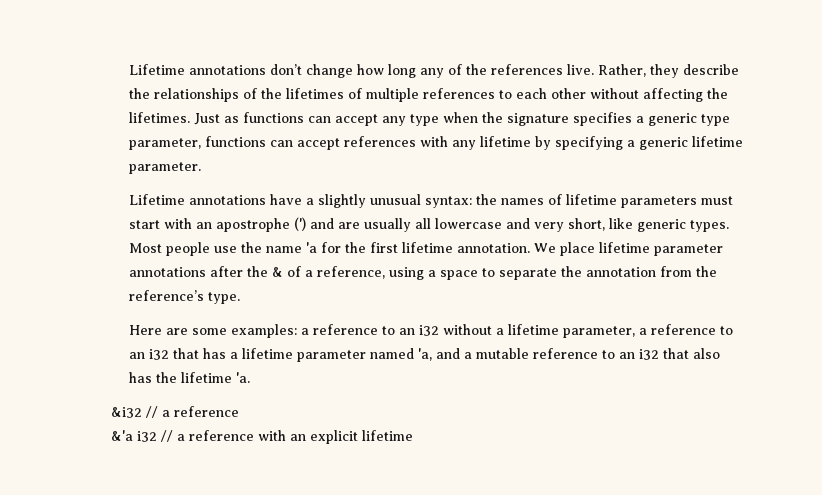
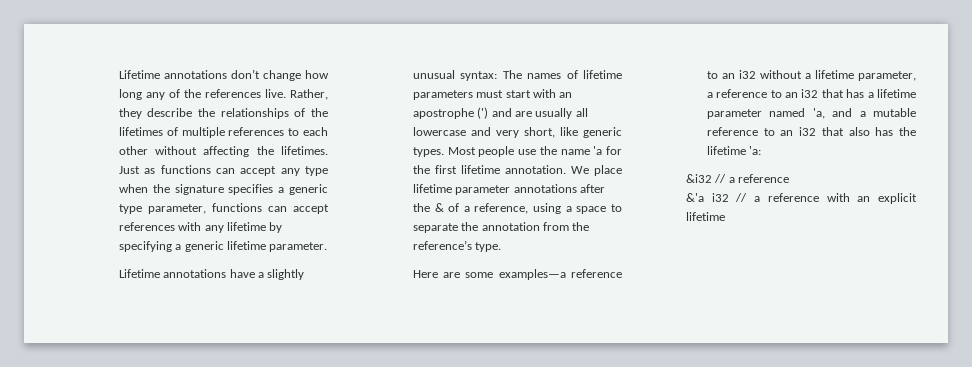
- Lifetime annotations have a slightly unusual syntax: the names of lifetime parameters must start with an apostrophe (') and are usually all lowercase and very short, like generic types.
+ Lifetime annotations have a slightly unusual syntax: The names of lifetime parameters must start with an apostrophe (') and are usually all lowercase and very short, like generic types.
- Here are some examples: a reference to an i32 without a lifetime parameter, a reference to an i32 that has a lifetime parameter named 'a, and a mutable reference to an i32 that also has the lifetime 'a.
+ Here are some examples—a reference to an i32 without a lifetime parameter, a reference to an i32 that has a lifetime parameter named 'a, and a mutable reference to an i32 that also has the lifetime 'a:

